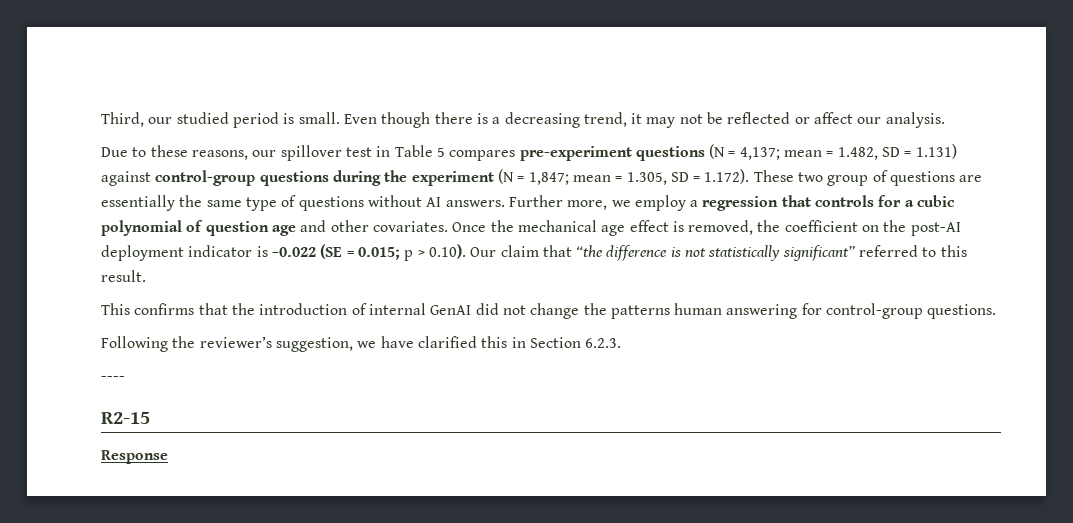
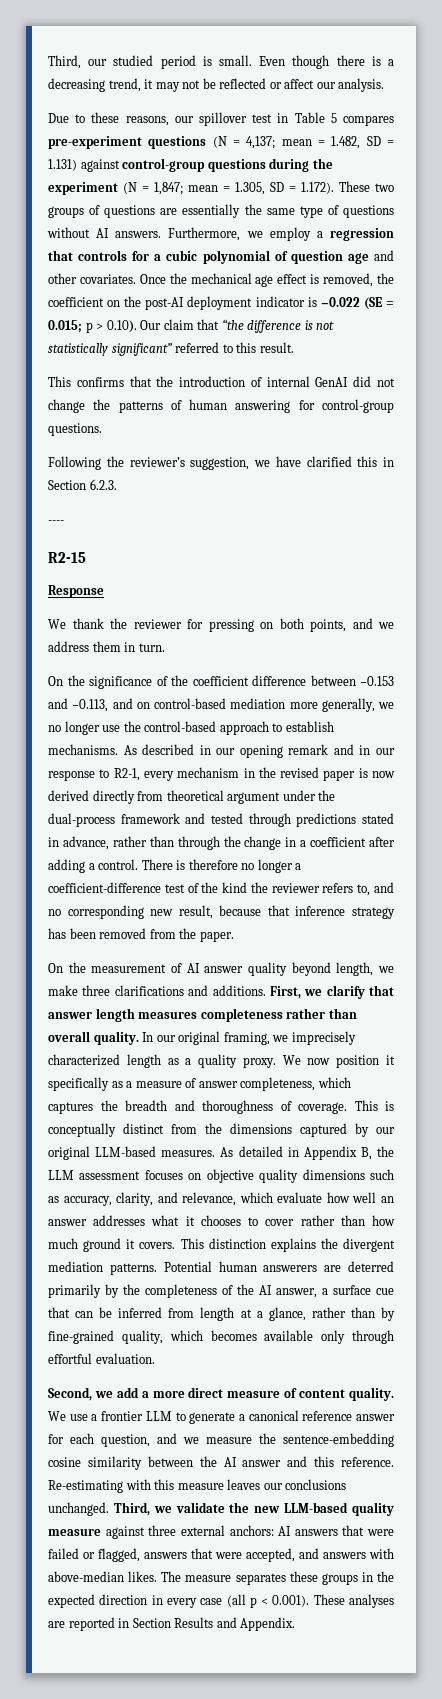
- Due to these reasons, our spillover test in Table 5 compares pre-experiment questions (N = 4,137; mean = 1.482, SD = 1.131) against control-group questions during the experiment (N = 1,847; mean = 1.305, SD = 1.172). These two group of questions are essentially the same type of questions without AI answers.
+ Due to these reasons, our spillover test in Table 5 compares pre-experiment questions (N = 4,137; mean = 1.482, SD = 1.131) against control-group questions during the experiment (N = 1,847; mean = 1.305, SD = 1.172). These two groups of questions are essentially the same type of questions without AI answers.
- Further more, we employ a regression that controls for a cubic polynomial of question age and other covariates.
+ Furthermore, we employ a regression that controls for a cubic polynomial of question age and other covariates.
- This confirms that the introduction of internal GenAI did not change the patterns human answering for control-group questions.
+ This confirms that the introduction of internal GenAI did not change the patterns of human answering for control-group questions.
+ We thank the reviewer for pressing on both points, and we address them in turn.
+ On the significance of the coefficient difference between −0.153 and −0.113, and on control-based mediation more generally, we no longer use the control-based approach to establish mechanisms. As described in our opening remark and in our response to R2-1, every mechanism in the revised paper is now derived directly from theoretical argument under the dual-process framework and tested through predictions stated in advance, rather than through the change in a coefficient after adding a control. There is therefore no longer a coefficient-difference test of the kind the reviewer refers to, and no corresponding new result, because that inference strategy has been removed from the paper.
+ On the measurement of AI answer quality beyond length, we make three clarifications and additions. First, we clarify that answer length measures completeness rather than overall quality. In our original framing, we imprecisely characterized length as a quality proxy. We now position it specifically as a measure of answer completeness, which captures the breadth and thoroughness of coverage. This is conceptually distinct from the dimensions captured by our original LLM-based measures. As detailed in Appendix B, the LLM assessment focuses on objective quality dimensions such as accuracy, clarity, and relevance, which evaluate how well an answer addresses what it chooses to cover rather than how much ground it covers. This distinction explains the divergent mediation patterns. Potential human answerers are deterred primarily by the completeness of the AI answer, a surface cue that can be inferred from length at a glance, rather than by fine-grained quality, which becomes available only through effortful evaluation.
+ Second, we add a more direct measure of content quality. We use a frontier LLM to generate a canonical reference answer for each question, and we measure the sentence-embedding cosine similarity between the AI answer and this reference. Re-estimating with this measure leaves our conclusions unchanged. Third, we validate the new LLM-based quality measure against three external anchors: AI answers that were failed or flagged, answers that were accepted, and answers with above-median likes. The measure separates these groups in the expected direction in every case (all p < 0.001). These analyses are reported in Section Results and Appendix.

